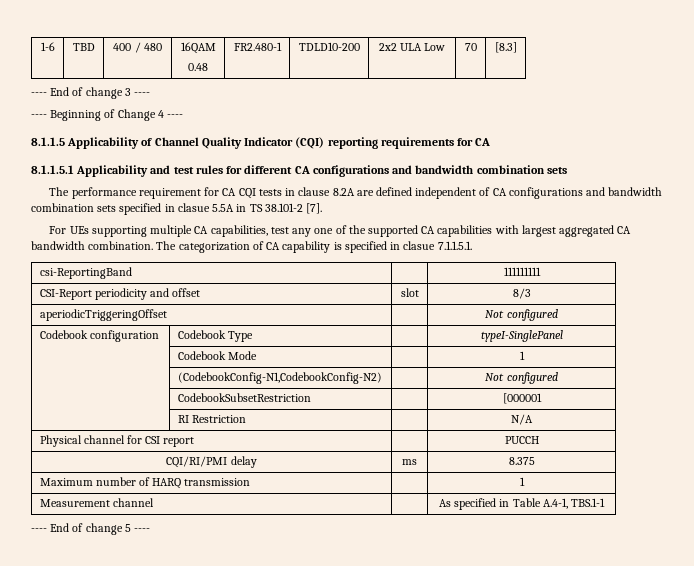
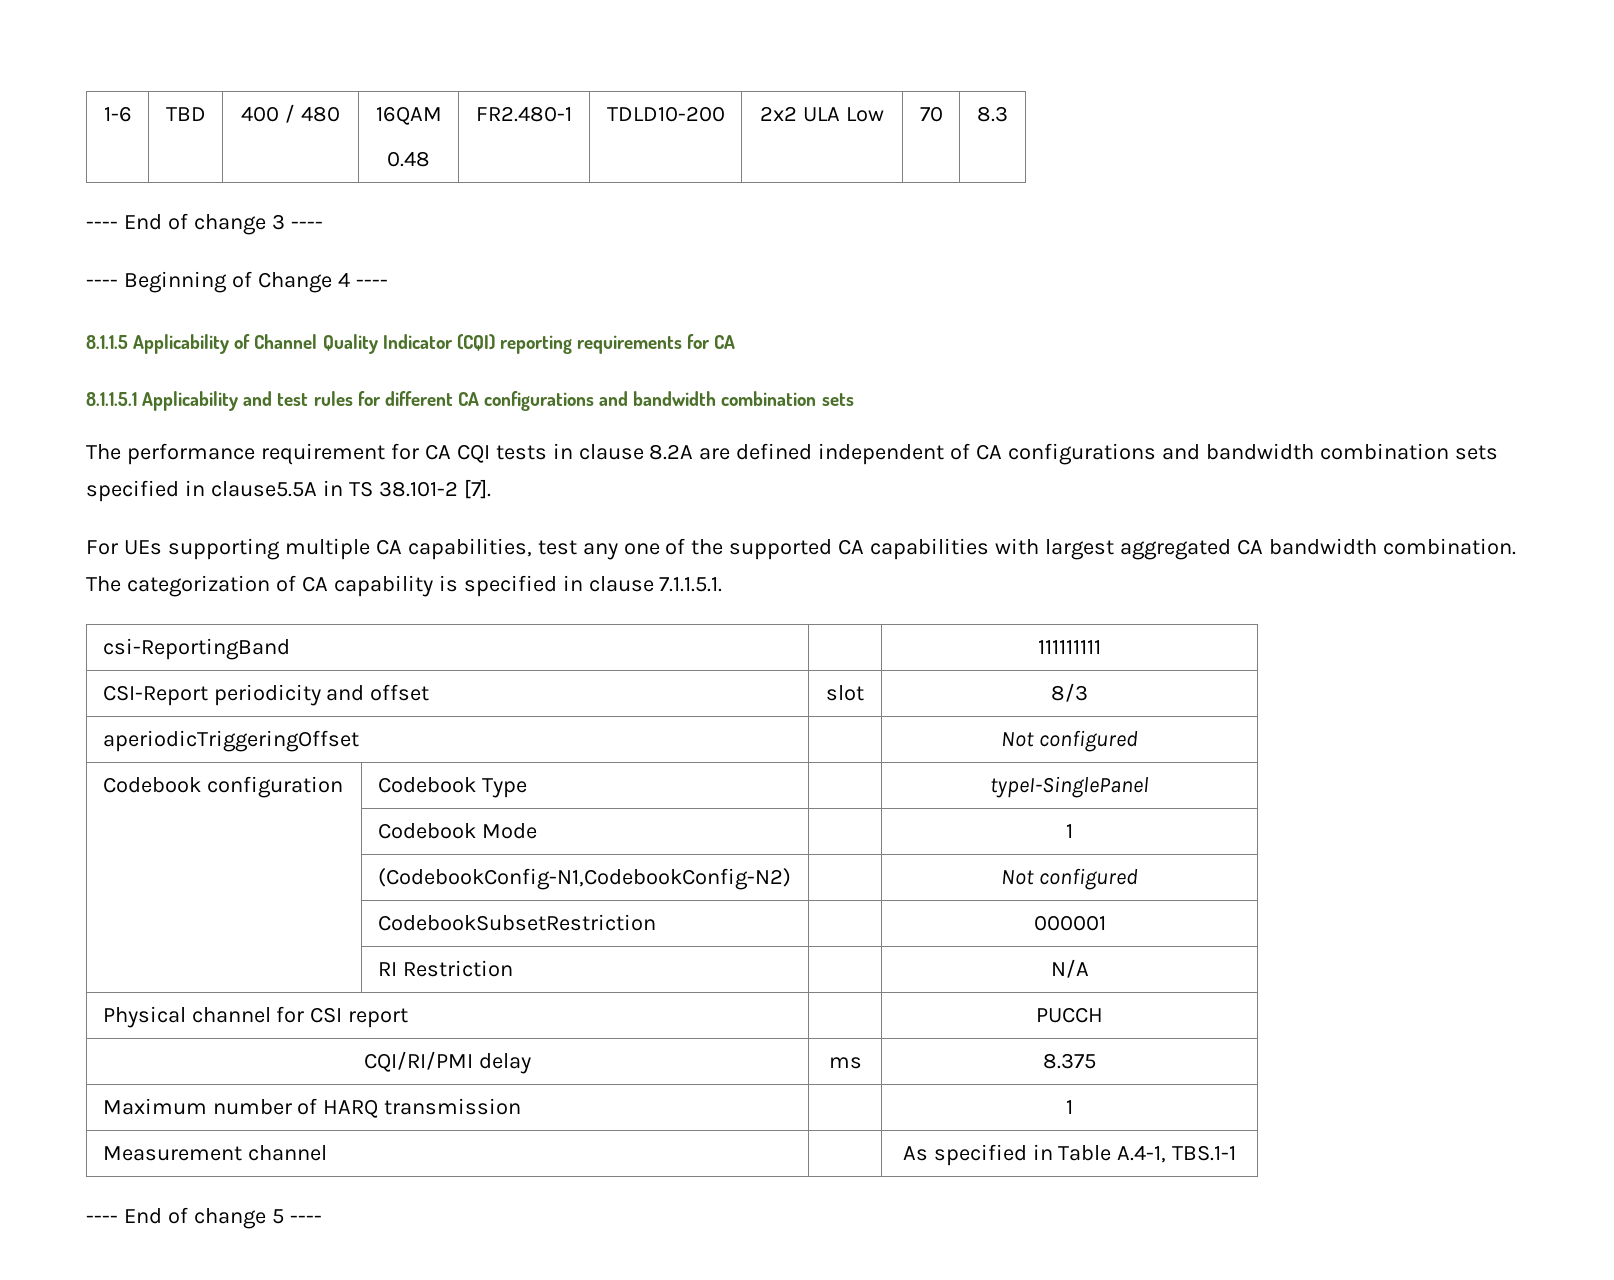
  1-6 | TBD | 400 / 480 | 16QAM
- 0.48 | FR2.480-1 | TDLD10-200 | 2x2 ULA Low | 70 | [8.3]
+ 0.48 | FR2.480-1 | TDLD10-200 | 2x2 ULA Low | 70 | 8.3
- The performance requirement for CA CQI tests in clause 8.2A are defined independent of CA configurations and bandwidth combination sets specified in clasue 5.5A in TS 38.101-2 [7].
+ The performance requirement for CA CQI tests in clause 8.2A are defined independent of CA configurations and bandwidth combination sets specified in clause5.5A in TS 38.101-2 [7].
- The categorization of CA capability is specified in clasue 7.1.1.5.1.
+ The categorization of CA capability is specified in clause 7.1.1.5.1.
- | CodebookSubsetRestriction | | [000001
+ | CodebookSubsetRestriction | | 000001

